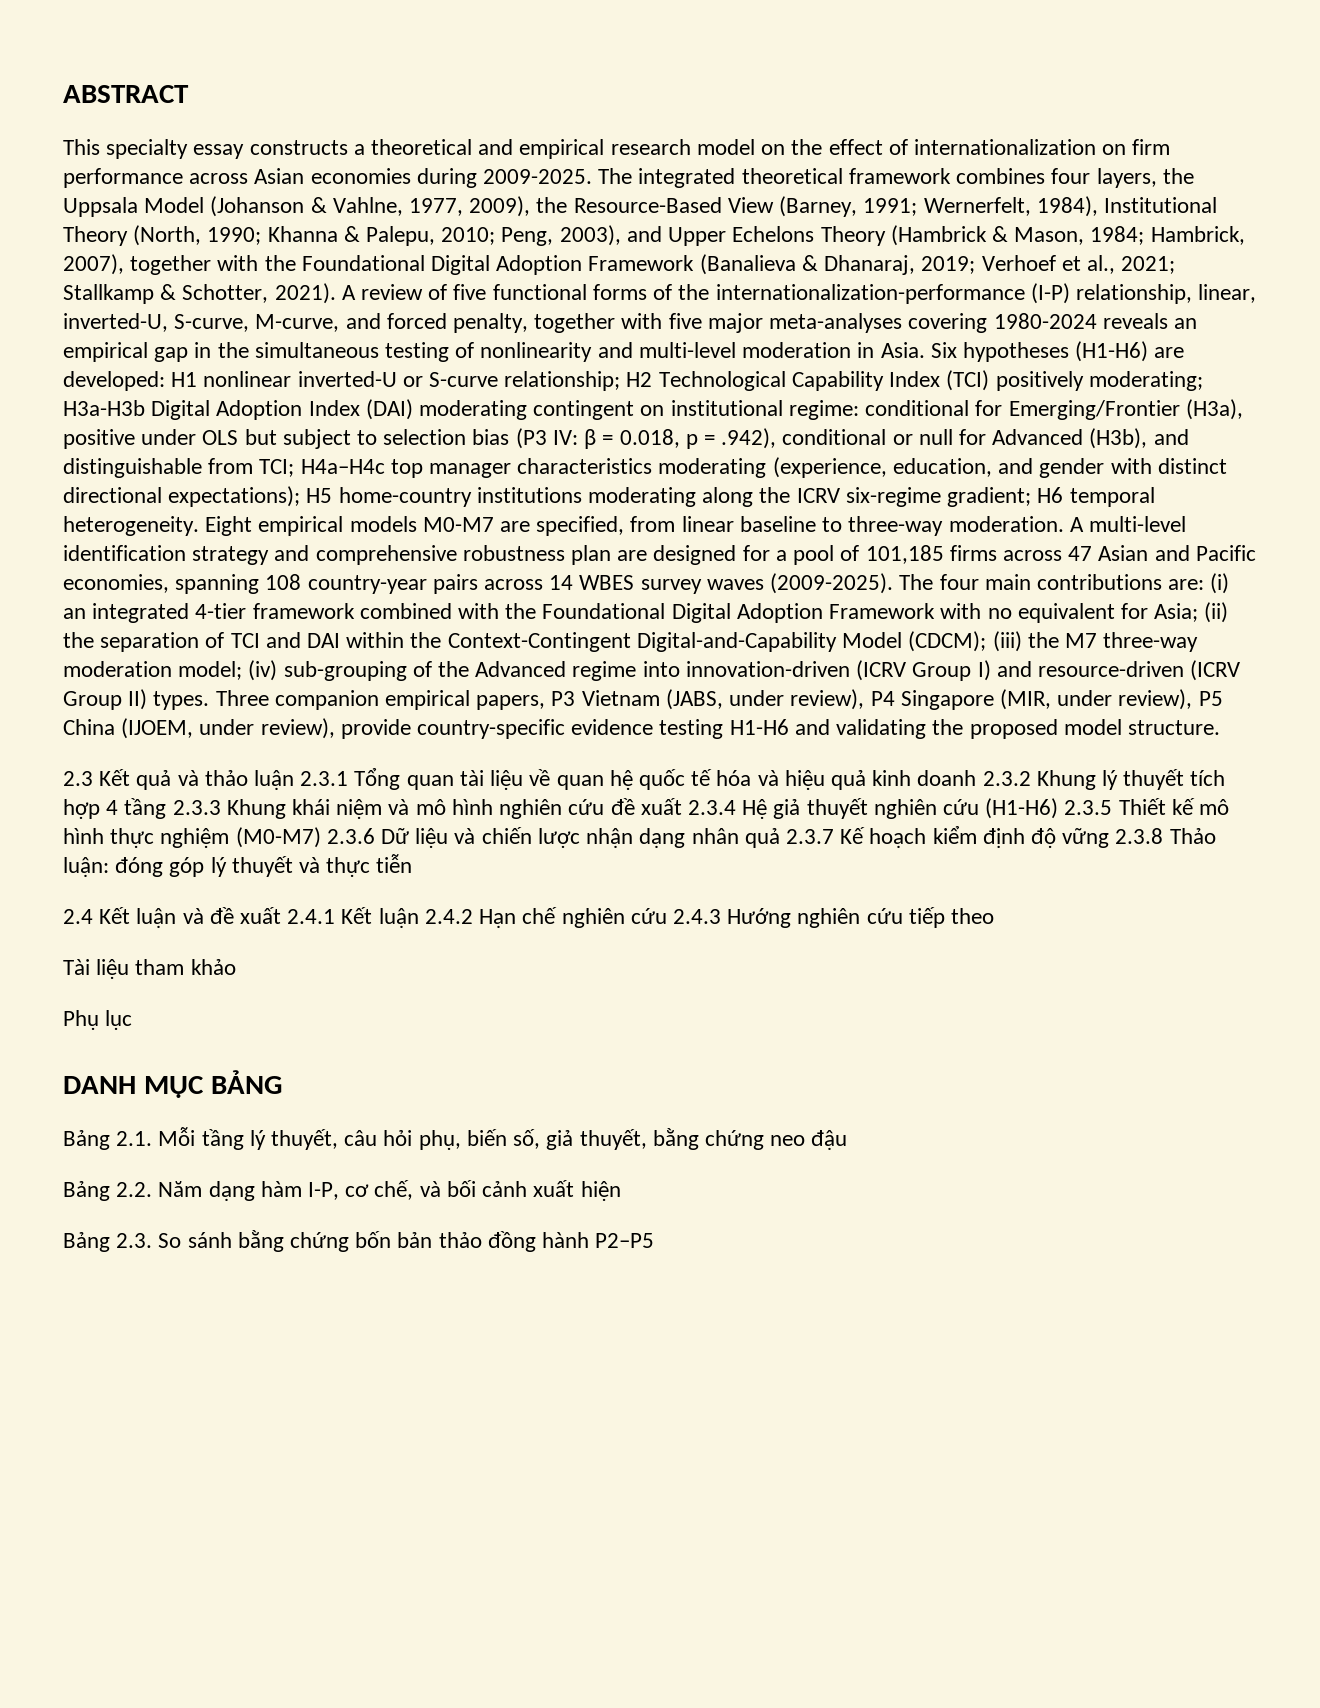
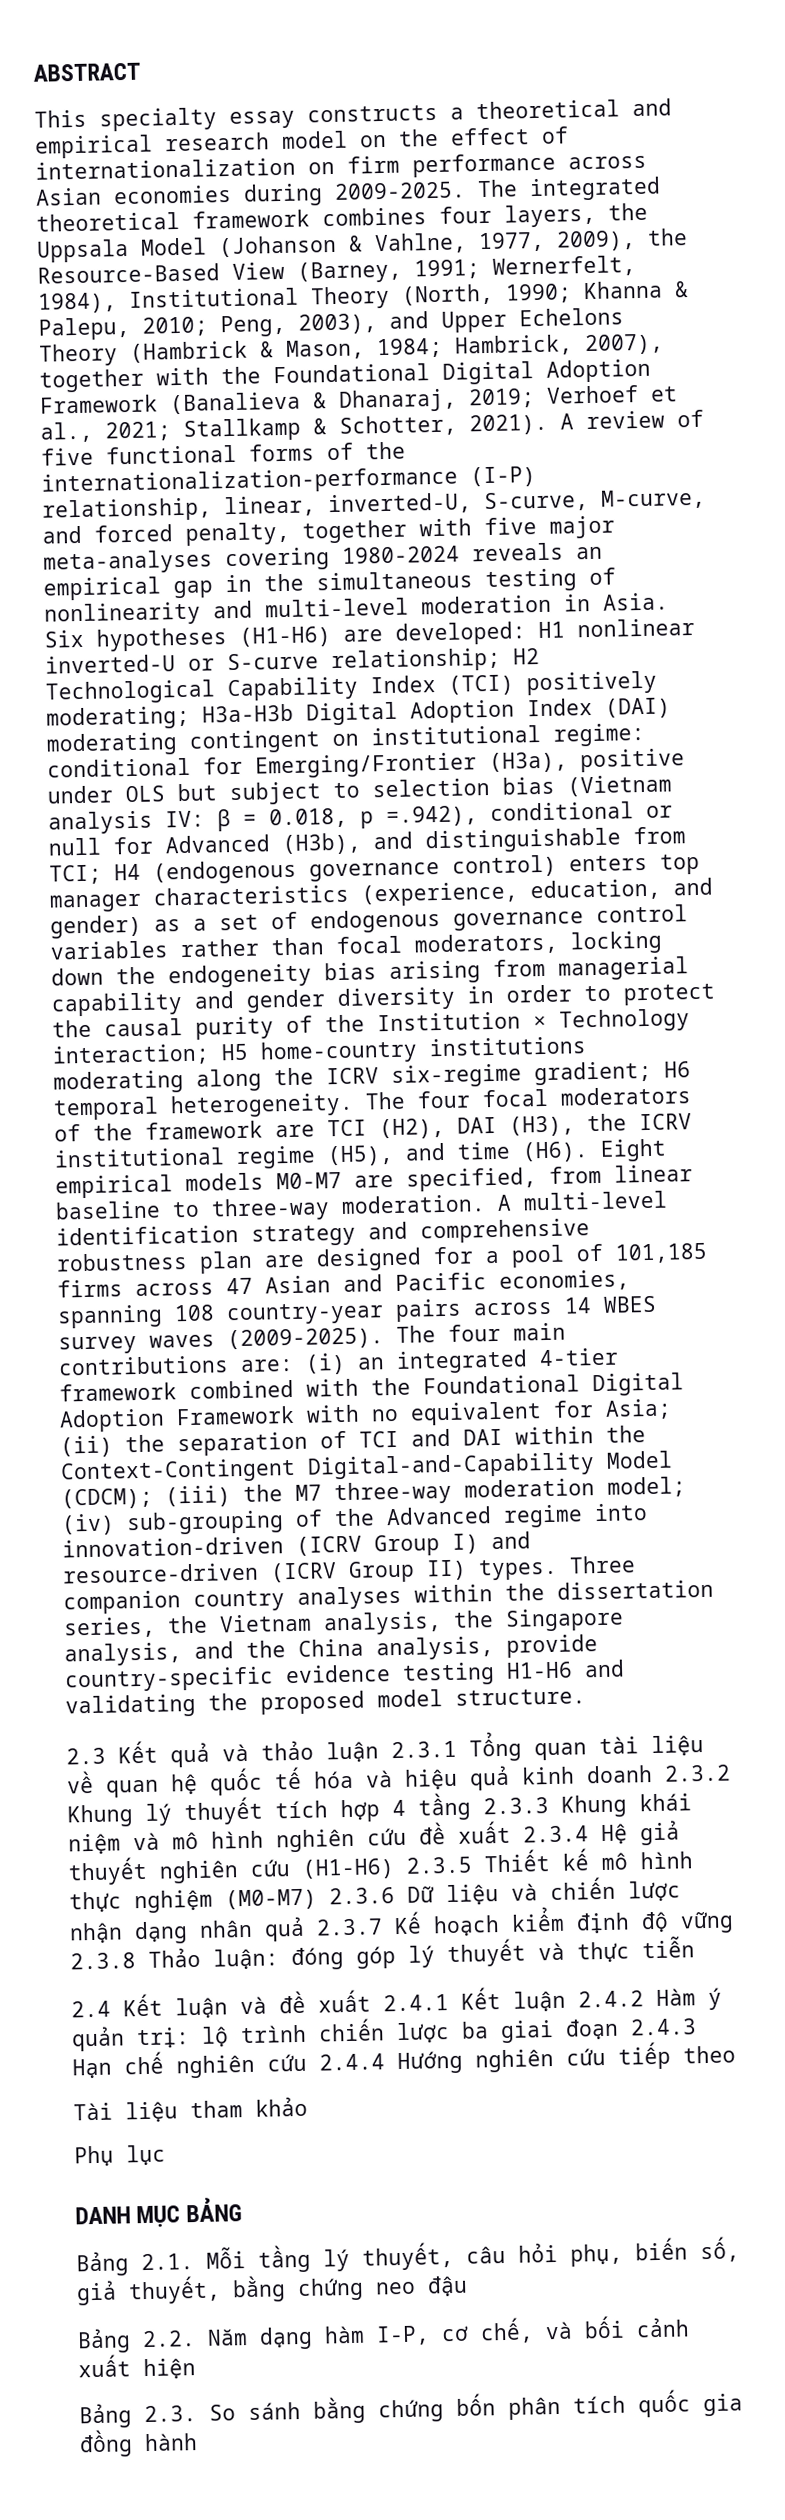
- conditional for Emerging/Frontier (H3a), positive under OLS but subject to selection bias (P3 IV:
+ conditional for Emerging/Frontier (H3a), positive under OLS but subject to selection bias (Vietnam analysis IV:
- β = 0.018, p = .942), conditional or null for Advanced (H3b), and distinguishable from TCI;
+ β = 0.018, p =.942), conditional or null for Advanced (H3b), and distinguishable from TCI;
- H4a–H4c top manager characteristics moderating (experience, education, and gender with distinct directional expectations);
+ H4 (endogenous governance control) enters top manager characteristics (experience, education, and gender) as a set of endogenous governance control variables rather than focal moderators, locking down the endogeneity bias arising from managerial capability and gender diversity in order to protect the causal purity of the Institution × Technology interaction;
- Eight empirical models M0-M7 are specified, from linear baseline to three-way moderation.
+ The four focal moderators of the framework are TCI (H2), DAI (H3), the ICRV institutional regime (H5), and time (H6). Eight empirical models M0-M7 are specified, from linear baseline to three-way moderation.
- Three companion empirical papers, P3 Vietnam (JABS, under review), P4 Singapore (MIR, under review), P5 China (IJOEM, under review), provide country-specific evidence testing H1-H6 and validating the proposed model structure.
+ Three companion country analyses within the dissertation series, the Vietnam analysis, the Singapore analysis, and the China analysis, provide country-specific evidence testing H1-H6 and validating the proposed model structure.
- 2.4 Kết luận và đề xuất 2.4.1 Kết luận 2.4.2 Hạn chế nghiên cứu 2.4.3 Hướng nghiên cứu tiếp theo
+ 2.4 Kết luận và đề xuất 2.4.1 Kết luận 2.4.2 Hàm ý quản trị: lộ trình chiến lược ba giai đoạn 2.4.3 Hạn chế nghiên cứu 2.4.4 Hướng nghiên cứu tiếp theo
- Bảng 2.3. So sánh bằng chứng bốn bản thảo đồng hành P2–P5
+ Bảng 2.3. So sánh bằng chứng bốn phân tích quốc gia đồng hành

